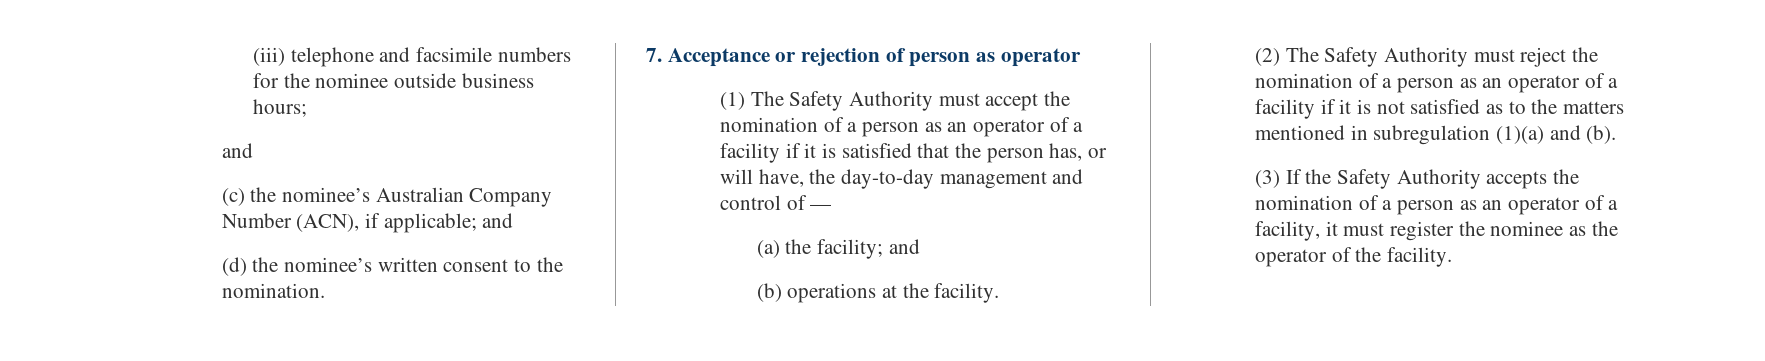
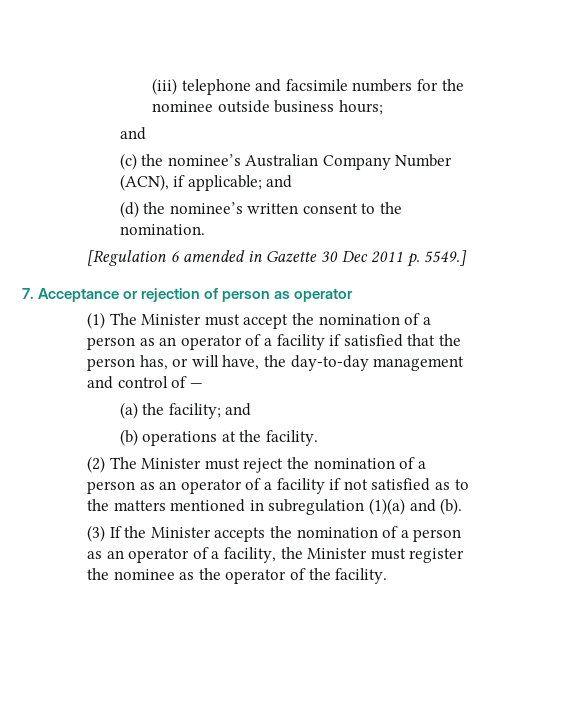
+ [Regulation 6 amended in Gazette 30 Dec 2011 p. 5549.]
- (1) The Safety Authority must accept the nomination of a person as an operator of a facility if it is satisfied that the person has, or will have, the day-to-day management and control of —
+ (1) The Minister must accept the nomination of a person as an operator of a facility if satisfied that the person has, or will have, the day-to-day management and control of —
- (2) The Safety Authority must reject the nomination of a person as an operator of a facility if it is not satisfied as to the matters mentioned in subregulation (1)(a) and (b).
+ (2) The Minister must reject the nomination of a person as an operator of a facility if not satisfied as to the matters mentioned in subregulation (1)(a) and (b).
- (3) If the Safety Authority accepts the nomination of a person as an operator of a facility, it must register the nominee as the operator of the facility.
+ (3) If the Minister accepts the nomination of a person as an operator of a facility, the Minister must register the nominee as the operator of the facility.

